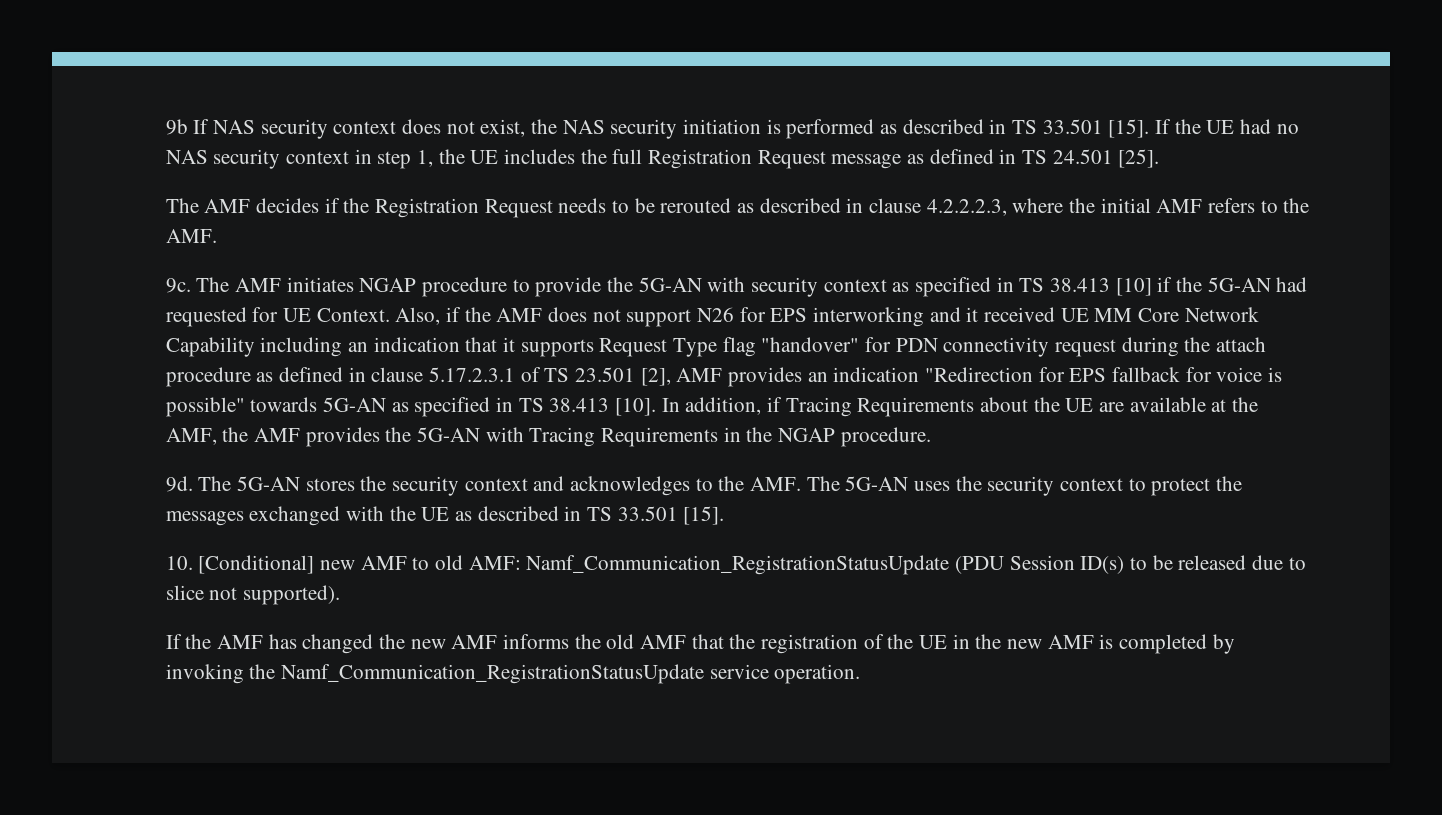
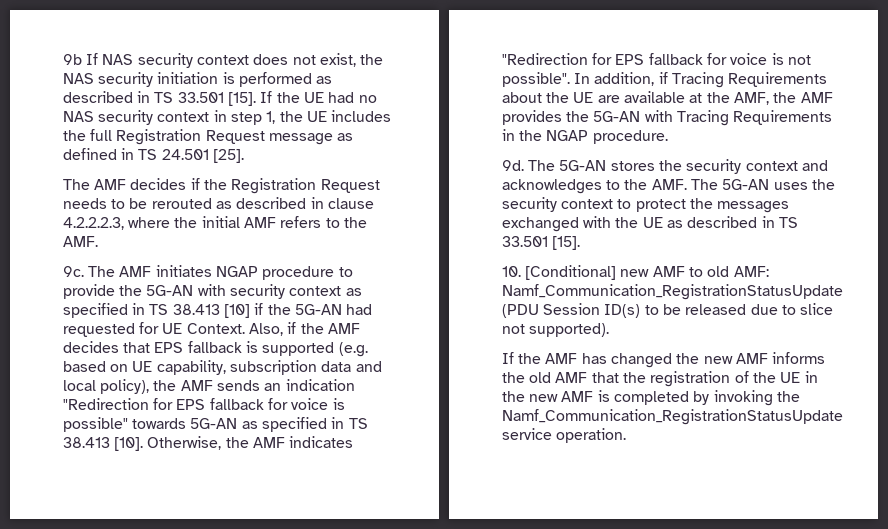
- Also, if the AMF does not support N26 for EPS interworking and it received UE MM Core Network Capability including an indication that it supports Request Type flag "handover" for PDN connectivity request during the attach procedure as defined in clause 5.17.2.3.1 of TS 23.501 [2], AMF provides an indication "Redirection for EPS fallback for voice is possible" towards 5G-AN as specified in TS 38.413 [10].
+ Also, if the AMF decides that EPS fallback is supported (e.g. based on UE capability, subscription data and local policy), the AMF sends an indication "Redirection for EPS fallback for voice is possible" towards 5G-AN as specified in TS 38.413 [10].
+ Otherwise, the AMF indicates "Redirection for EPS fallback for voice is not possible".

